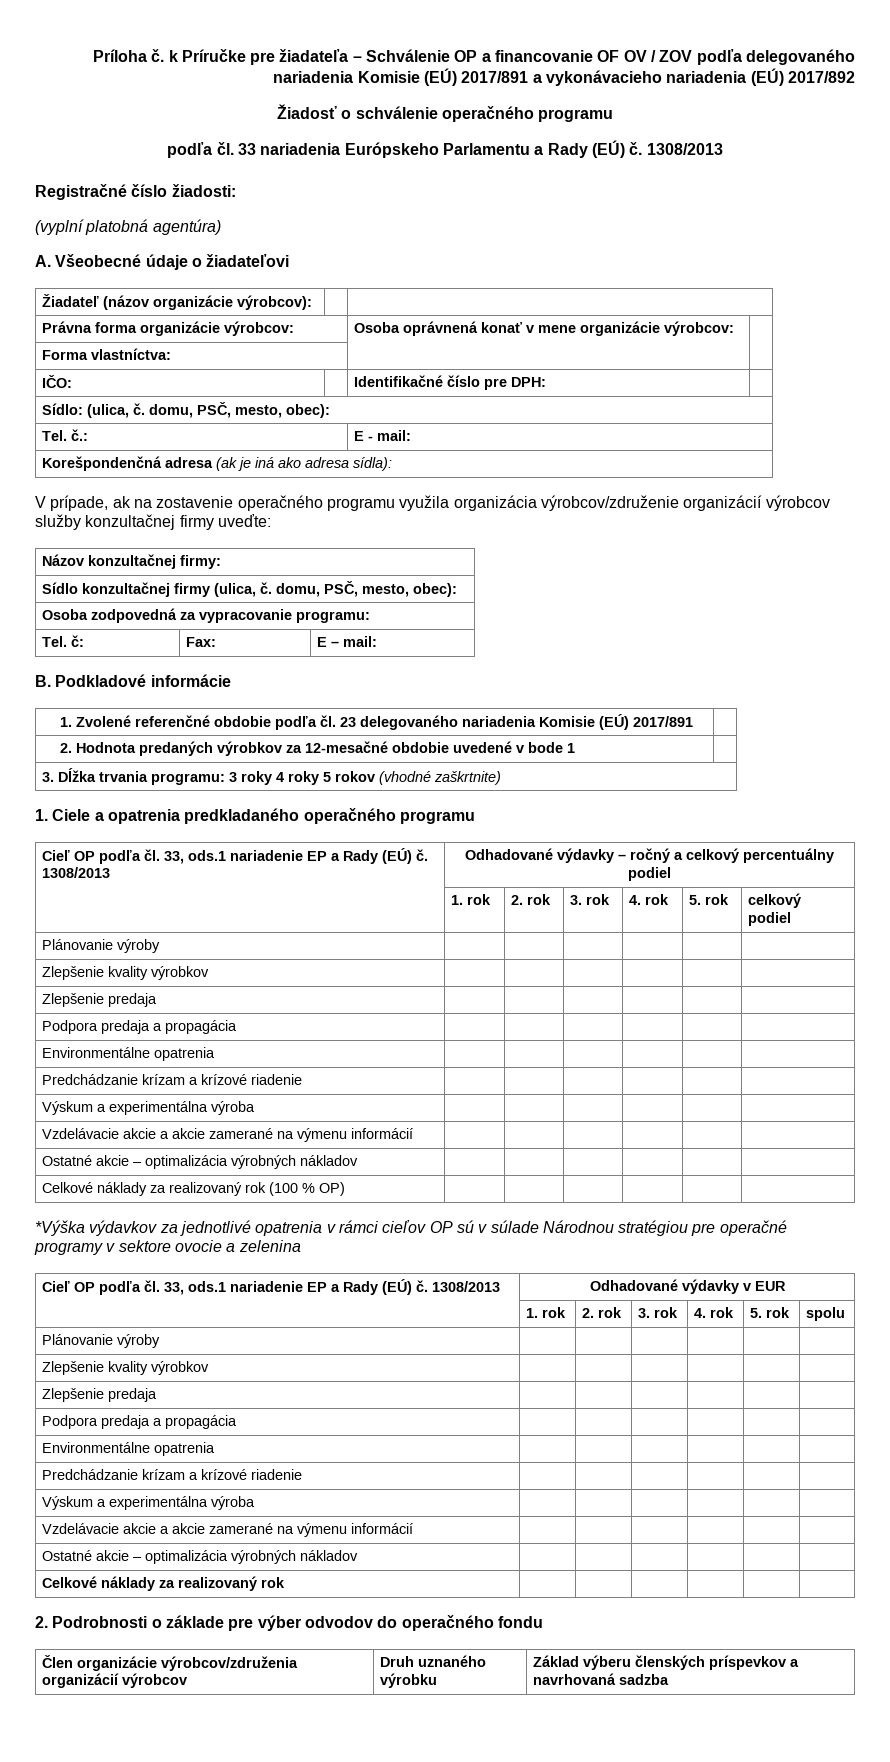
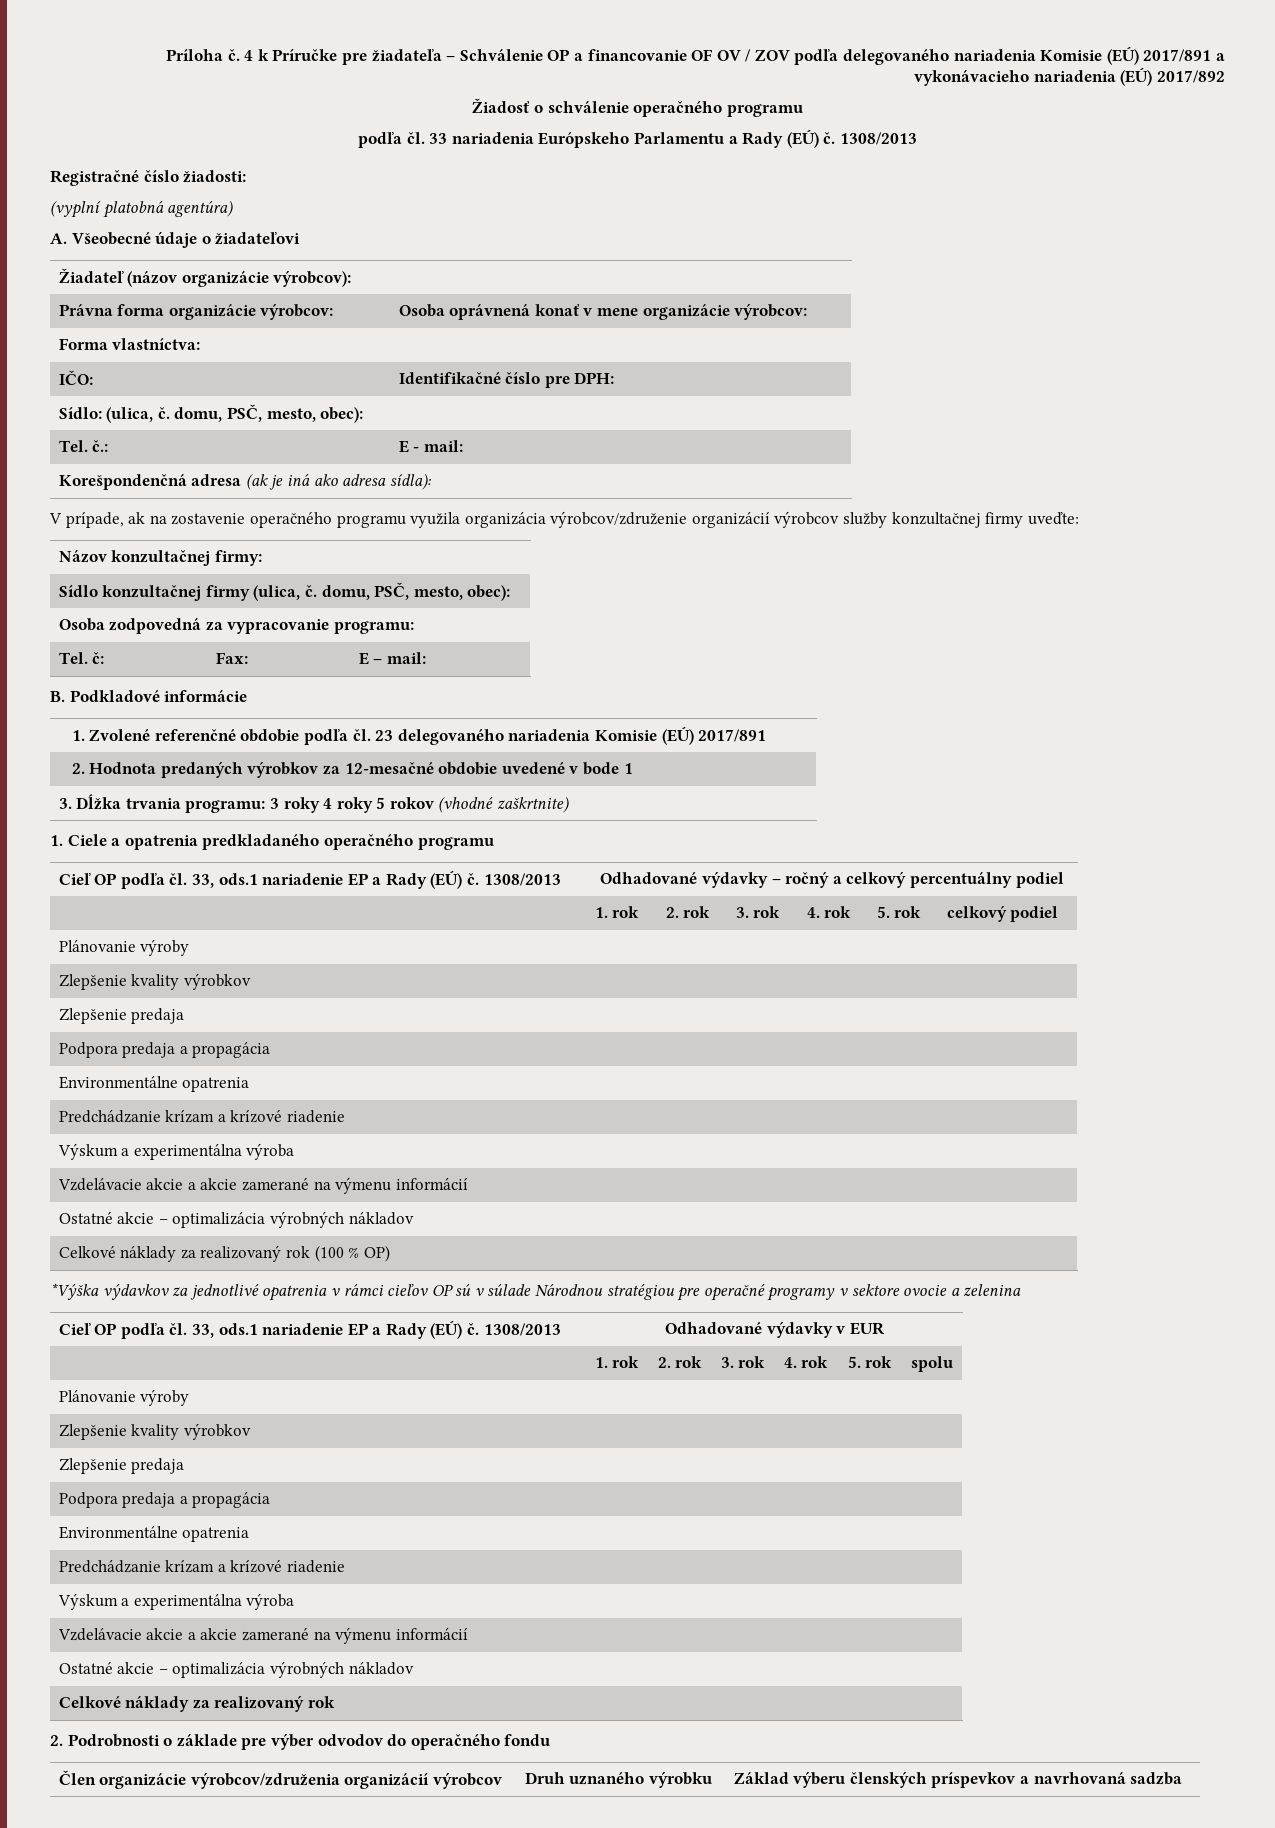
- Príloha č. k Príručke pre žiadateľa – Schválenie OP a financovanie OF OV / ZOV podľa delegovaného nariadenia Komisie (EÚ) 2017/891 a vykonávacieho nariadenia (EÚ) 2017/892
+ Príloha č. 4 k Príručke pre žiadateľa – Schválenie OP a financovanie OF OV / ZOV podľa delegovaného nariadenia Komisie (EÚ) 2017/891 a vykonávacieho nariadenia (EÚ) 2017/892

